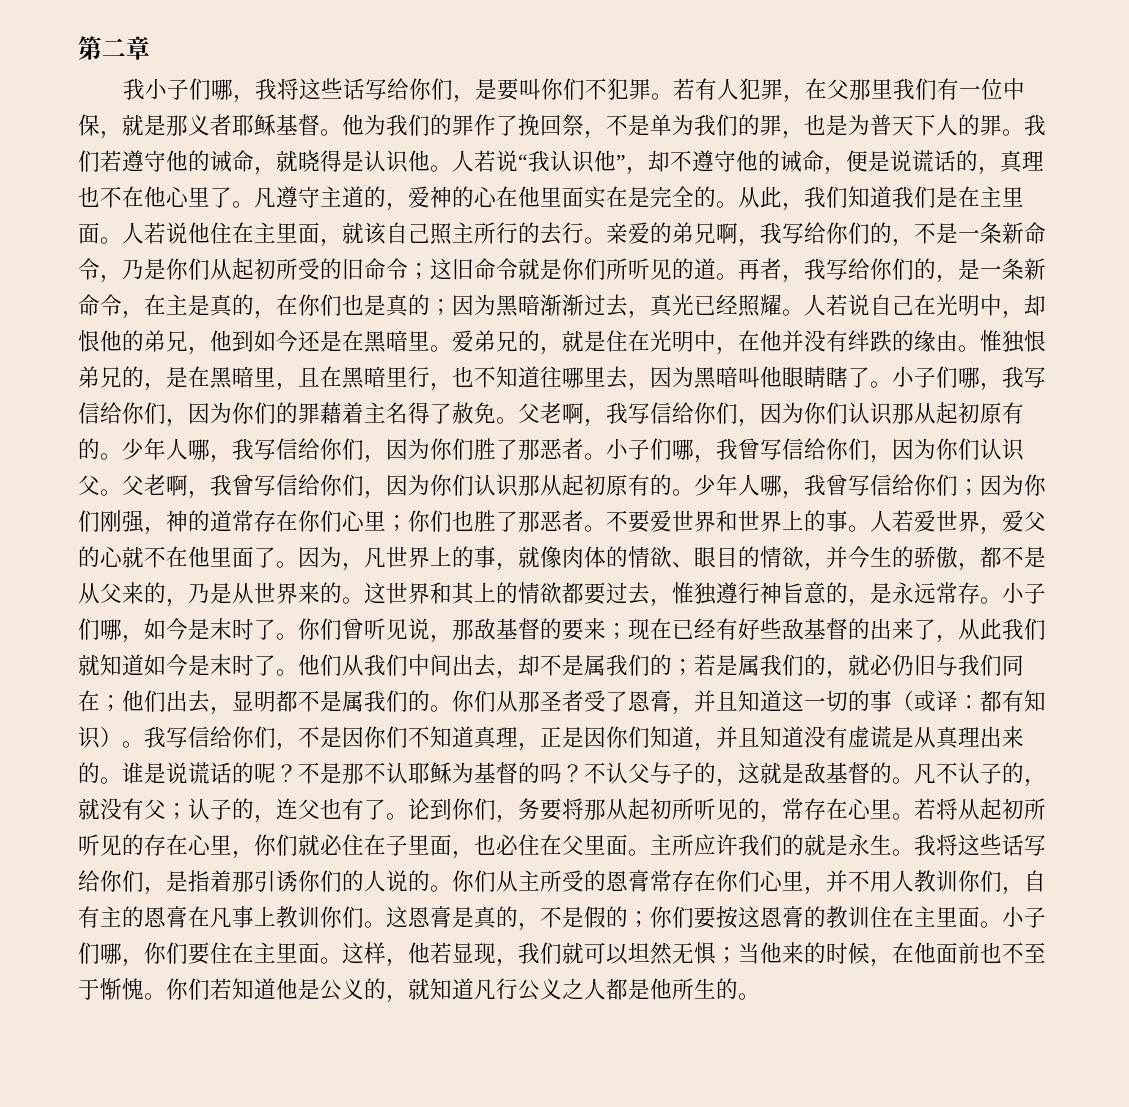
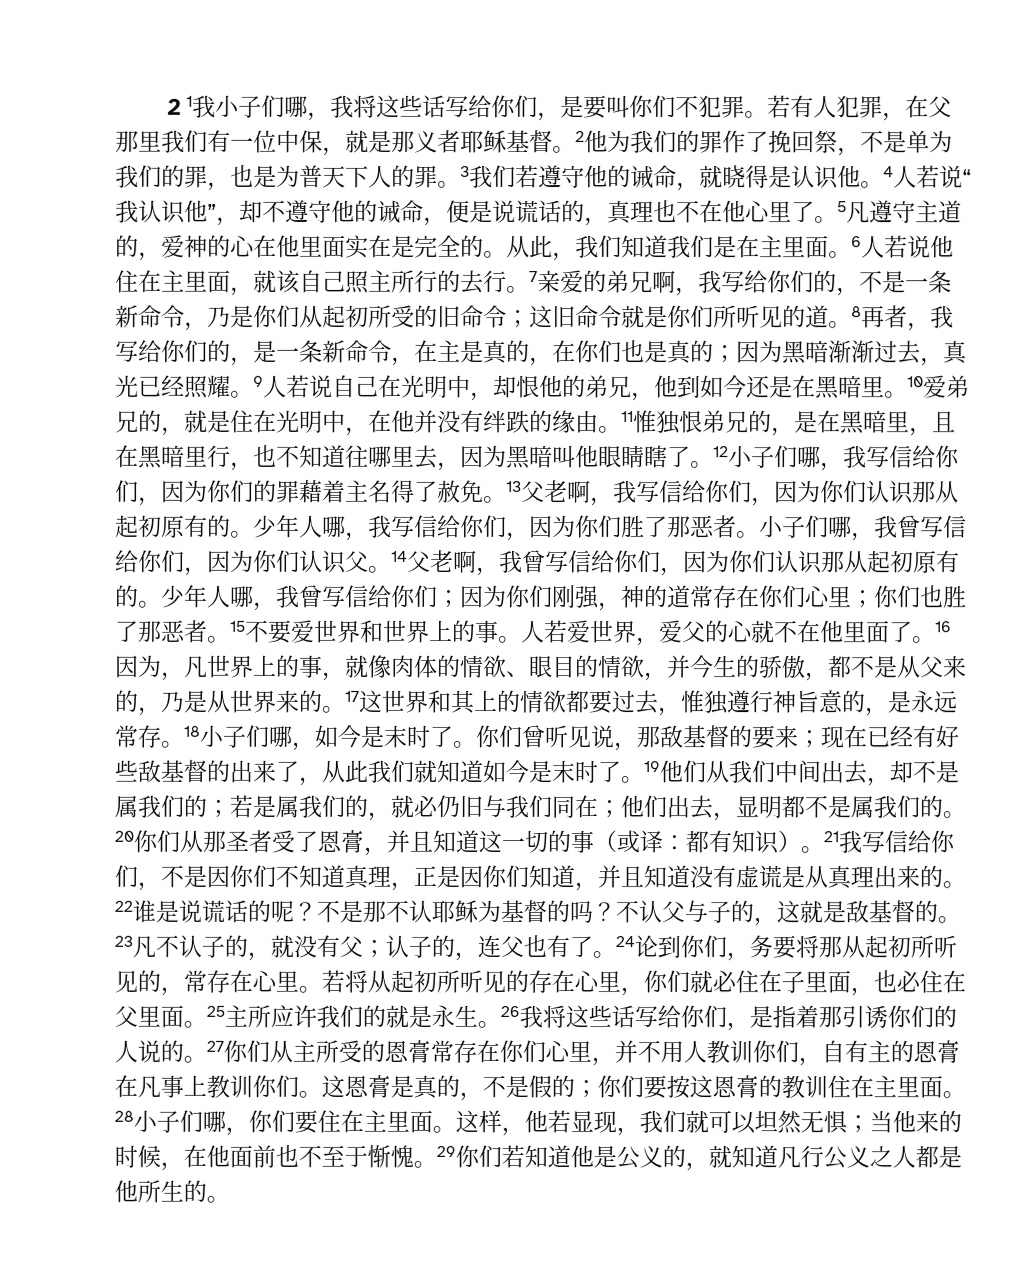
- 第二章
- 我小子们哪，我将这些话写给你们，是要叫你们不犯罪。
+ 2 1我小子们哪，我将这些话写给你们，是要叫你们不犯罪。
- 他为我们的罪作了挽回祭，不是单为我们的罪，也是为普天下人的罪。
+ 2他为我们的罪作了挽回祭，不是单为我们的罪，也是为普天下人的罪。
- 我们若遵守他的诫命，就晓得是认识他。
+ 3我们若遵守他的诫命，就晓得是认识他。
- 人若说“我认识他”，却不遵守他的诫命，便是说谎话的，真理也不在他心里了。
+ 4人若说“我认识他”，却不遵守他的诫命，便是说谎话的，真理也不在他心里了。
- 凡遵守主道的，爱神的心在他里面实在是完全的。
+ 5凡遵守主道的，爱神的心在他里面实在是完全的。
- 人若说他住在主里面，就该自己照主所行的去行。
+ 6人若说他住在主里面，就该自己照主所行的去行。
- 亲爱的弟兄啊，我写给你们的，不是一条新命令，乃是你们从起初所受的旧命令；这旧命令就是你们所听见的道。
+ 7亲爱的弟兄啊，我写给你们的，不是一条新命令，乃是你们从起初所受的旧命令；这旧命令就是你们所听见的道。
- 再者，我写给你们的，是一条新命令，在主是真的，在你们也是真的；因为黑暗渐渐过去，真光已经照耀。
+ 8再者，我写给你们的，是一条新命令，在主是真的，在你们也是真的；因为黑暗渐渐过去，真光已经照耀。
- 人若说自己在光明中，却恨他的弟兄，他到如今还是在黑暗里。
+ 9人若说自己在光明中，却恨他的弟兄，他到如今还是在黑暗里。
- 爱弟兄的，就是住在光明中，在他并没有绊跌的缘由。
+ 10爱弟兄的，就是住在光明中，在他并没有绊跌的缘由。
- 惟独恨弟兄的，是在黑暗里，且在黑暗里行，也不知道往哪里去，因为黑暗叫他眼睛瞎了。
+ 11惟独恨弟兄的，是在黑暗里，且在黑暗里行，也不知道往哪里去，因为黑暗叫他眼睛瞎了。
- 小子们哪，我写信给你们，因为你们的罪藉着主名得了赦免。
+ 12小子们哪，我写信给你们，因为你们的罪藉着主名得了赦免。
- 父老啊，我写信给你们，因为你们认识那从起初原有的。
+ 13父老啊，我写信给你们，因为你们认识那从起初原有的。
- 父老啊，我曾写信给你们，因为你们认识那从起初原有的。
+ 14父老啊，我曾写信给你们，因为你们认识那从起初原有的。
- 不要爱世界和世界上的事。
+ 15不要爱世界和世界上的事。
- 因为，凡世界上的事，就像肉体的情欲、眼目的情欲，并今生的骄傲，都不是从父来的，乃是从世界来的。
+ 16因为，凡世界上的事，就像肉体的情欲、眼目的情欲，并今生的骄傲，都不是从父来的，乃是从世界来的。
- 这世界和其上的情欲都要过去，惟独遵行神旨意的，是永远常存。
+ 17这世界和其上的情欲都要过去，惟独遵行神旨意的，是永远常存。
- 小子们哪，如今是末时了。
+ 18小子们哪，如今是末时了。
- 他们从我们中间出去，却不是属我们的；若是属我们的，就必仍旧与我们同在；他们出去，显明都不是属我们的。
+ 19他们从我们中间出去，却不是属我们的；若是属我们的，就必仍旧与我们同在；他们出去，显明都不是属我们的。
- 你们从那圣者受了恩膏，并且知道这一切的事（或译：都有知识）。
+ 20你们从那圣者受了恩膏，并且知道这一切的事（或译：都有知识）。
- 我写信给你们，不是因你们不知道真理，正是因你们知道，并且知道没有虚谎是从真理出来的。
+ 21我写信给你们，不是因你们不知道真理，正是因你们知道，并且知道没有虚谎是从真理出来的。
- 谁是说谎话的呢？
+ 22谁是说谎话的呢？
- 凡不认子的，就没有父；认子的，连父也有了。
+ 23凡不认子的，就没有父；认子的，连父也有了。
- 论到你们，务要将那从起初所听见的，常存在心里。
+ 24论到你们，务要将那从起初所听见的，常存在心里。
- 主所应许我们的就是永生。
+ 25主所应许我们的就是永生。
- 我将这些话写给你们，是指着那引诱你们的人说的。
+ 26我将这些话写给你们，是指着那引诱你们的人说的。
- 你们从主所受的恩膏常存在你们心里，并不用人教训你们，自有主的恩膏在凡事上教训你们。
+ 27你们从主所受的恩膏常存在你们心里，并不用人教训你们，自有主的恩膏在凡事上教训你们。
- 小子们哪，你们要住在主里面。
+ 28小子们哪，你们要住在主里面。
- 你们若知道他是公义的，就知道凡行公义之人都是他所生的。
+ 29你们若知道他是公义的，就知道凡行公义之人都是他所生的。

